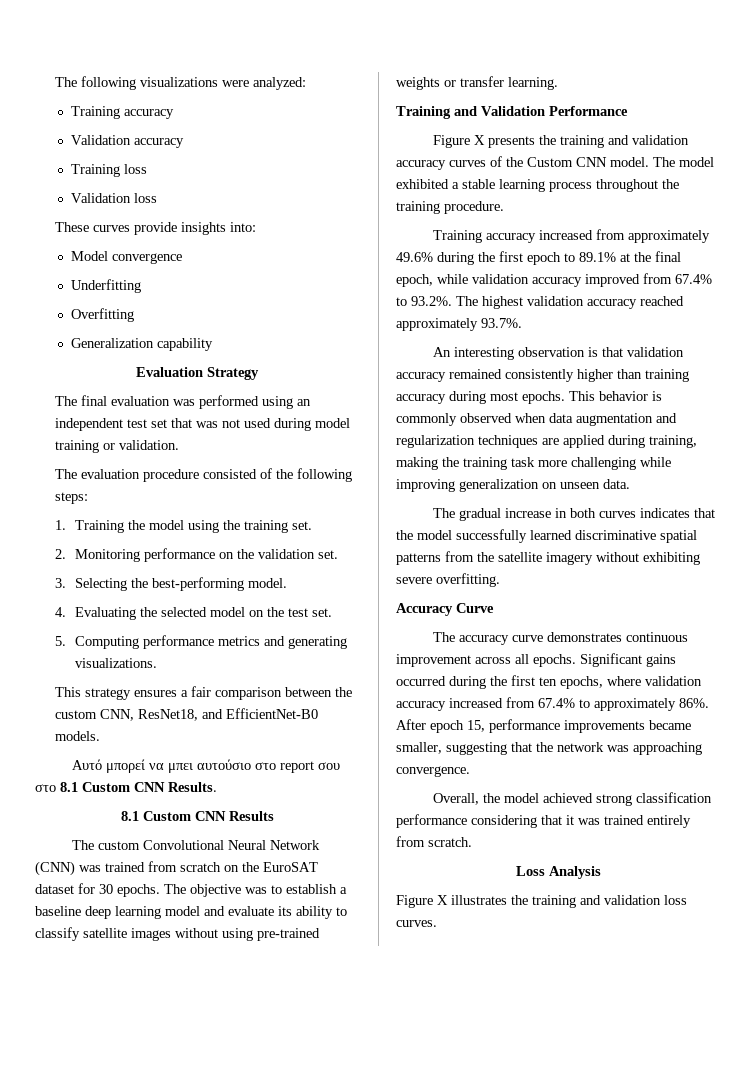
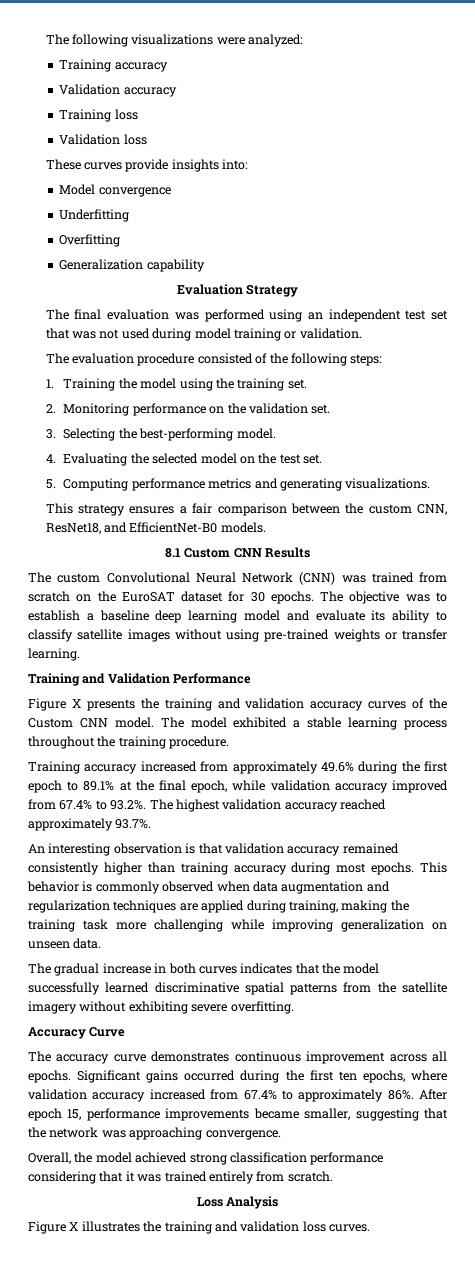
- Αυτό μπορεί να μπει αυτούσιο στο report σου στο 8.1 Custom CNN Results.

